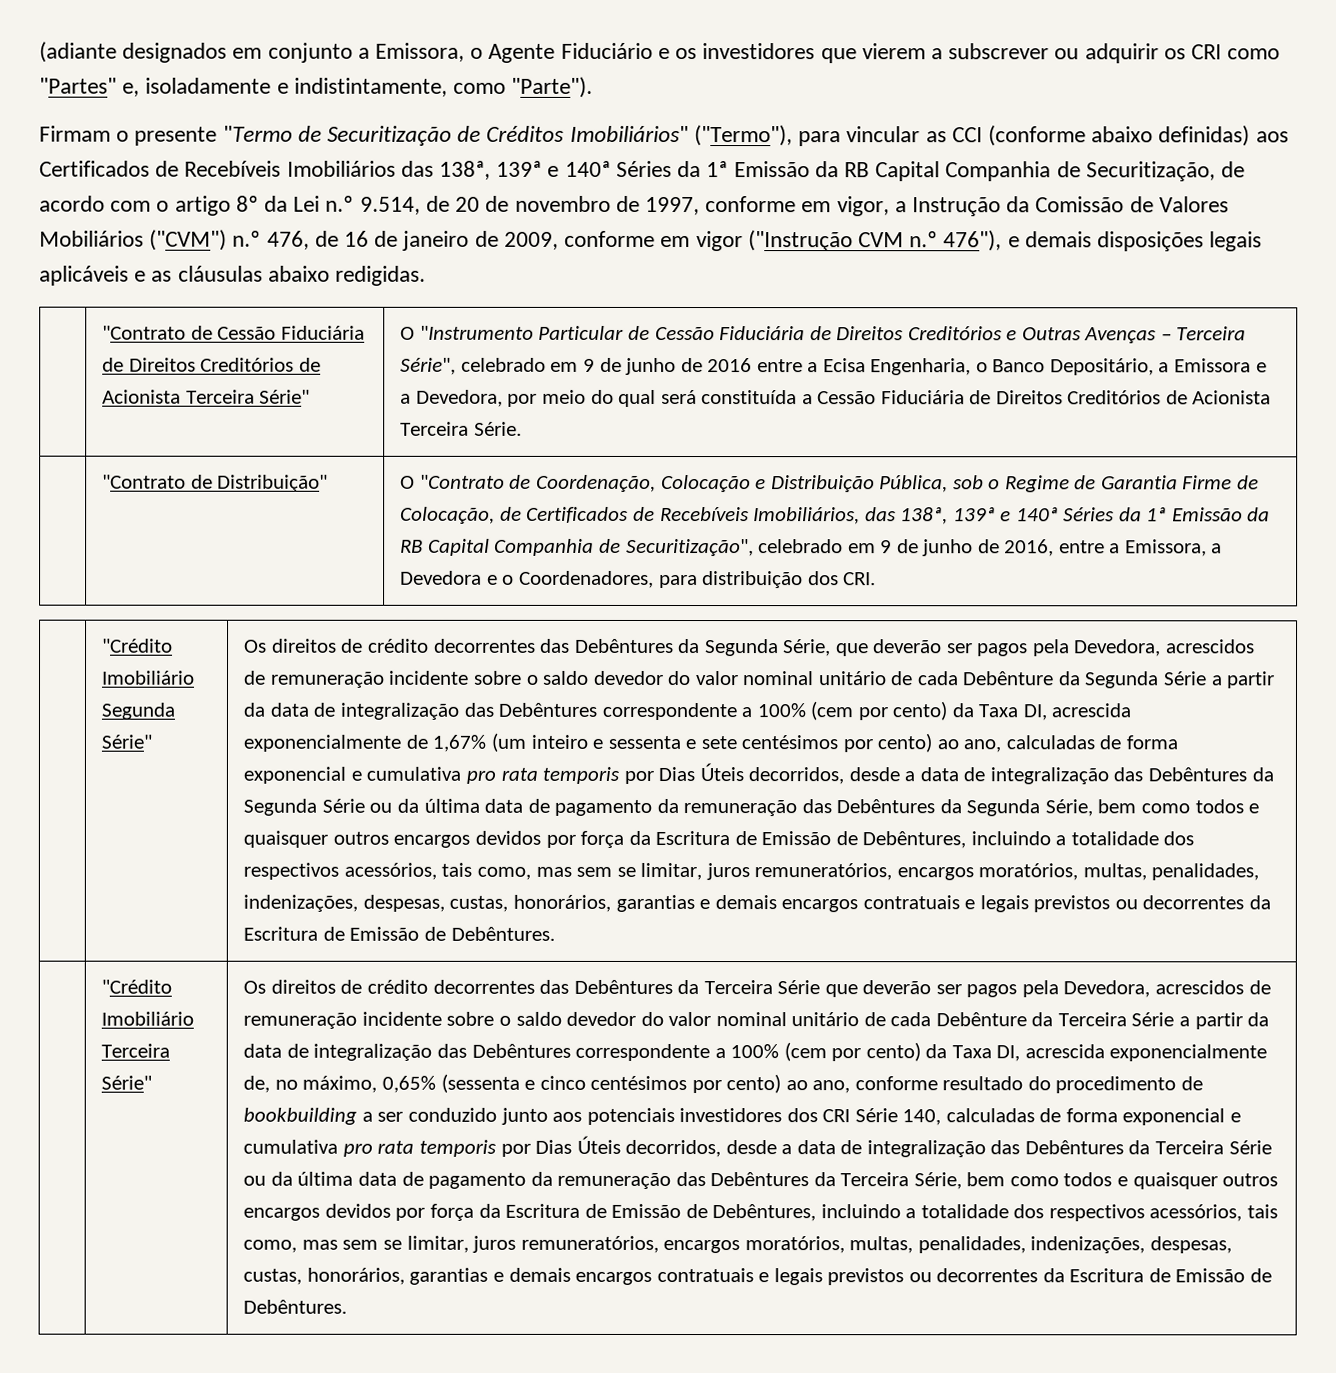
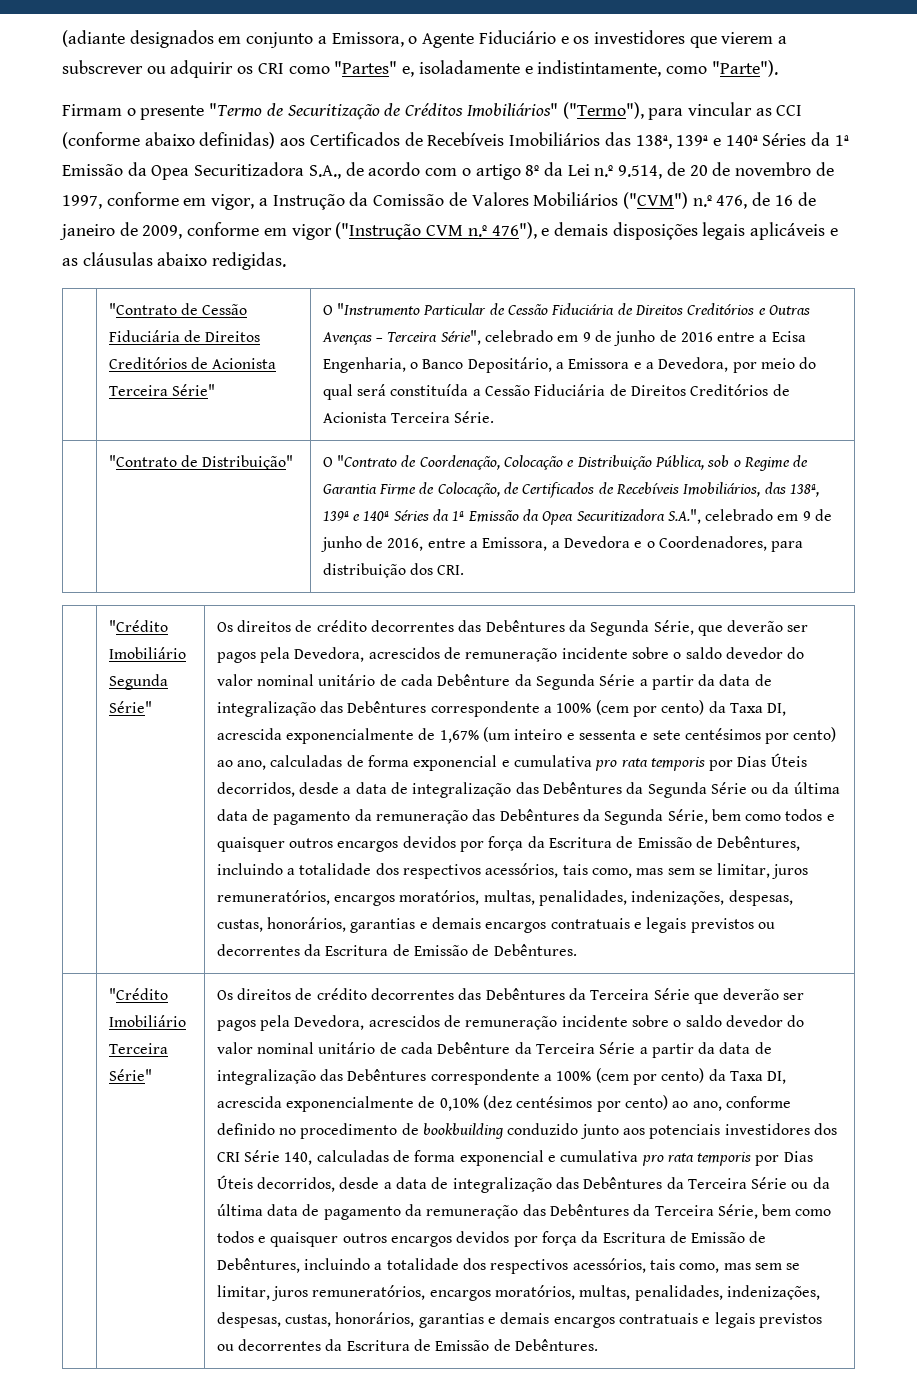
- Firmam o presente "Termo de Securitização de Créditos Imobiliários" ("Termo"), para vincular as CCI (conforme abaixo definidas) aos Certificados de Recebíveis Imobiliários das 138ª, 139ª e 140ª Séries da 1ª Emissão da RB Capital Companhia de Securitização, de acordo com o artigo 8º da Lei n.º 9.514, de 20 de novembro de 1997, conforme em vigor, a Instrução da Comissão de Valores Mobiliários ("CVM") n.º 476, de 16 de janeiro de 2009, conforme em vigor ("Instrução CVM n.º 476"), e demais disposições legais aplicáveis e as cláusulas abaixo redigidas.
+ Firmam o presente "Termo de Securitização de Créditos Imobiliários" ("Termo"), para vincular as CCI (conforme abaixo definidas) aos Certificados de Recebíveis Imobiliários das 138ª, 139ª e 140ª Séries da 1ª Emissão da Opea Securitizadora S.A., de acordo com o artigo 8º da Lei n.º 9.514, de 20 de novembro de 1997, conforme em vigor, a Instrução da Comissão de Valores Mobiliários ("CVM") n.º 476, de 16 de janeiro de 2009, conforme em vigor ("Instrução CVM n.º 476"), e demais disposições legais aplicáveis e as cláusulas abaixo redigidas.
- O "Contrato de Coordenação, Colocação e Distribuição Pública, sob o Regime de Garantia Firme de Colocação, de Certificados de Recebíveis Imobiliários, das 138ª, 139ª e 140ª Séries da 1ª Emissão da RB Capital Companhia de Securitização", celebrado em 9 de junho de 2016, entre a Emissora, a Devedora e o Coordenadores, para distribuição dos CRI.
+ O "Contrato de Coordenação, Colocação e Distribuição Pública, sob o Regime de Garantia Firme de Colocação, de Certificados de Recebíveis Imobiliários, das 138ª, 139ª e 140ª Séries da 1ª Emissão da Opea Securitizadora S.A.", celebrado em 9 de junho de 2016, entre a Emissora, a Devedora e o Coordenadores, para distribuição dos CRI.
- Os direitos de crédito decorrentes das Debêntures da Terceira Série que deverão ser pagos pela Devedora, acrescidos de remuneração incidente sobre o saldo devedor do valor nominal unitário de cada Debênture da Terceira Série a partir da data de integralização das Debêntures correspondente a 100% (cem por cento) da Taxa DI, acrescida exponencialmente de, no máximo, 0,65% (sessenta e cinco centésimos por cento) ao ano, conforme resultado do procedimento de bookbuilding a ser conduzido junto aos potenciais investidores dos CRI Série 140, calculadas de forma exponencial e cumulativa pro rata temporis por Dias Úteis decorridos, desde a data de integralização das Debêntures da Terceira Série ou da última data de pagamento da remuneração das Debêntures da Terceira Série, bem como todos e quaisquer outros encargos devidos por força da Escritura de Emissão de Debêntures, incluindo a totalidade dos respectivos acessórios, tais como, mas sem se limitar, juros remuneratórios, encargos moratórios, multas, penalidades, indenizações, despesas, custas, honorários, garantias e demais encargos contratuais e legais previstos ou decorrentes da Escritura de Emissão de Debêntures.
+ Os direitos de crédito decorrentes das Debêntures da Terceira Série que deverão ser pagos pela Devedora, acrescidos de remuneração incidente sobre o saldo devedor do valor nominal unitário de cada Debênture da Terceira Série a partir da data de integralização das Debêntures correspondente a 100% (cem por cento) da Taxa DI, acrescida exponencialmente de 0,10% (dez centésimos por cento) ao ano, conforme definido no procedimento de bookbuilding conduzido junto aos potenciais investidores dos CRI Série 140, calculadas de forma exponencial e cumulativa pro rata temporis por Dias Úteis decorridos, desde a data de integralização das Debêntures da Terceira Série ou da última data de pagamento da remuneração das Debêntures da Terceira Série, bem como todos e quaisquer outros encargos devidos por força da Escritura de Emissão de Debêntures, incluindo a totalidade dos respectivos acessórios, tais como, mas sem se limitar, juros remuneratórios, encargos moratórios, multas, penalidades, indenizações, despesas, custas, honorários, garantias e demais encargos contratuais e legais previstos ou decorrentes da Escritura de Emissão de Debêntures.

